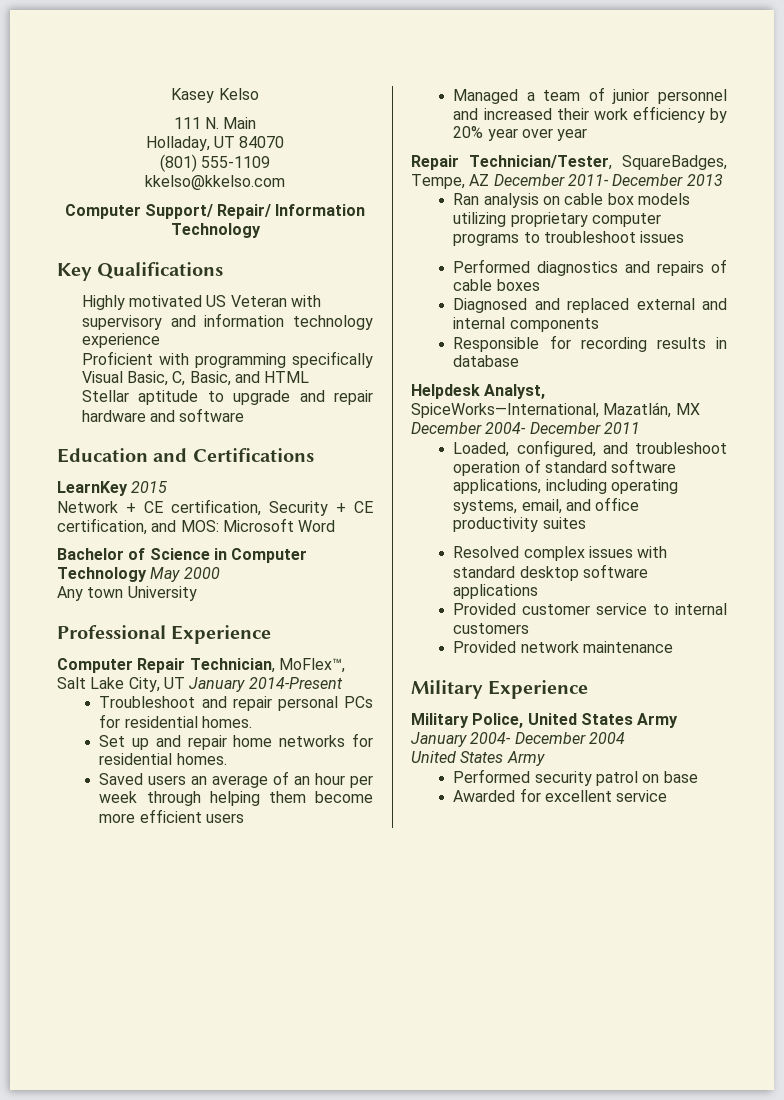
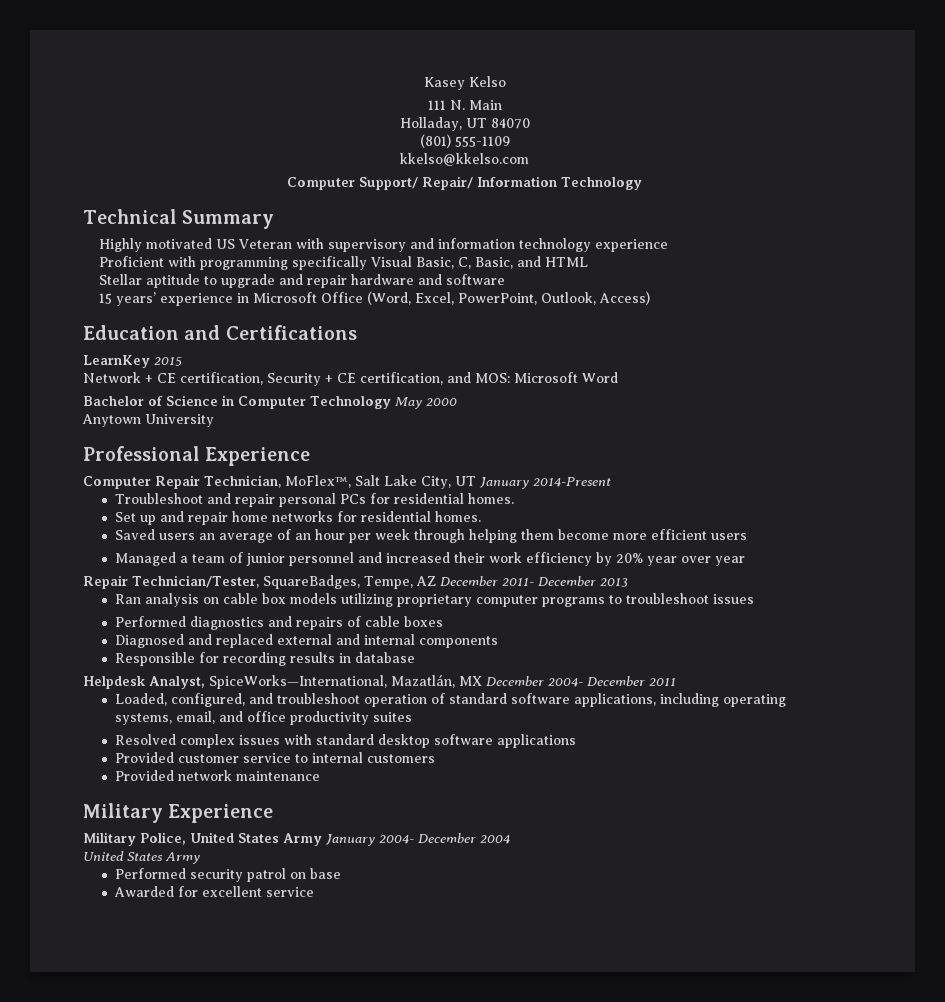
- Key Qualifications
+ Technical Summary
+ 15 years’ experience in Microsoft Office (Word, Excel, PowerPoint, Outlook, Access)
- Any town University
+ Anytown University

